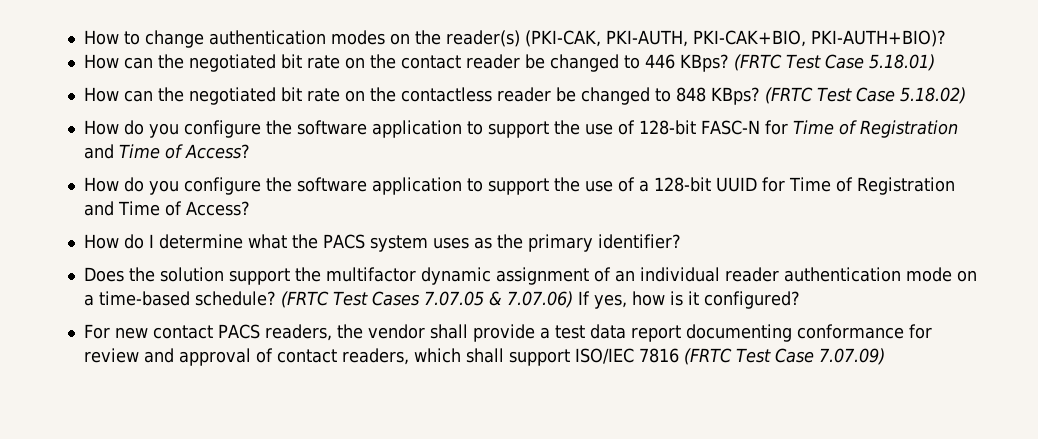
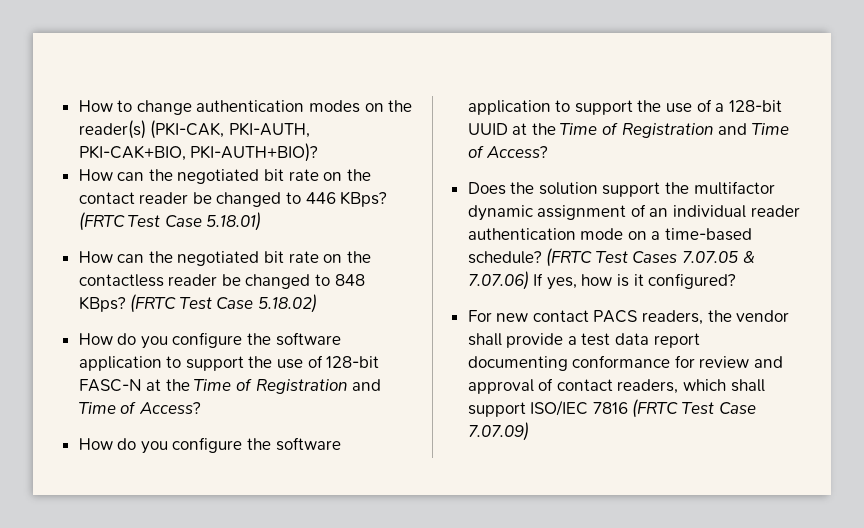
- How do you configure the software application to support the use of 128-bit FASC-N for Time of Registration and Time of Access?
+ How do you configure the software application to support the use of 128-bit FASC-N at the Time of Registration and Time of Access?
- How do you configure the software application to support the use of a 128-bit UUID for Time of Registration and Time of Access?
- How do I determine what the PACS system uses as the primary identifier?
+ How do you configure the software application to support the use of a 128-bit UUID at the Time of Registration and Time of Access?

